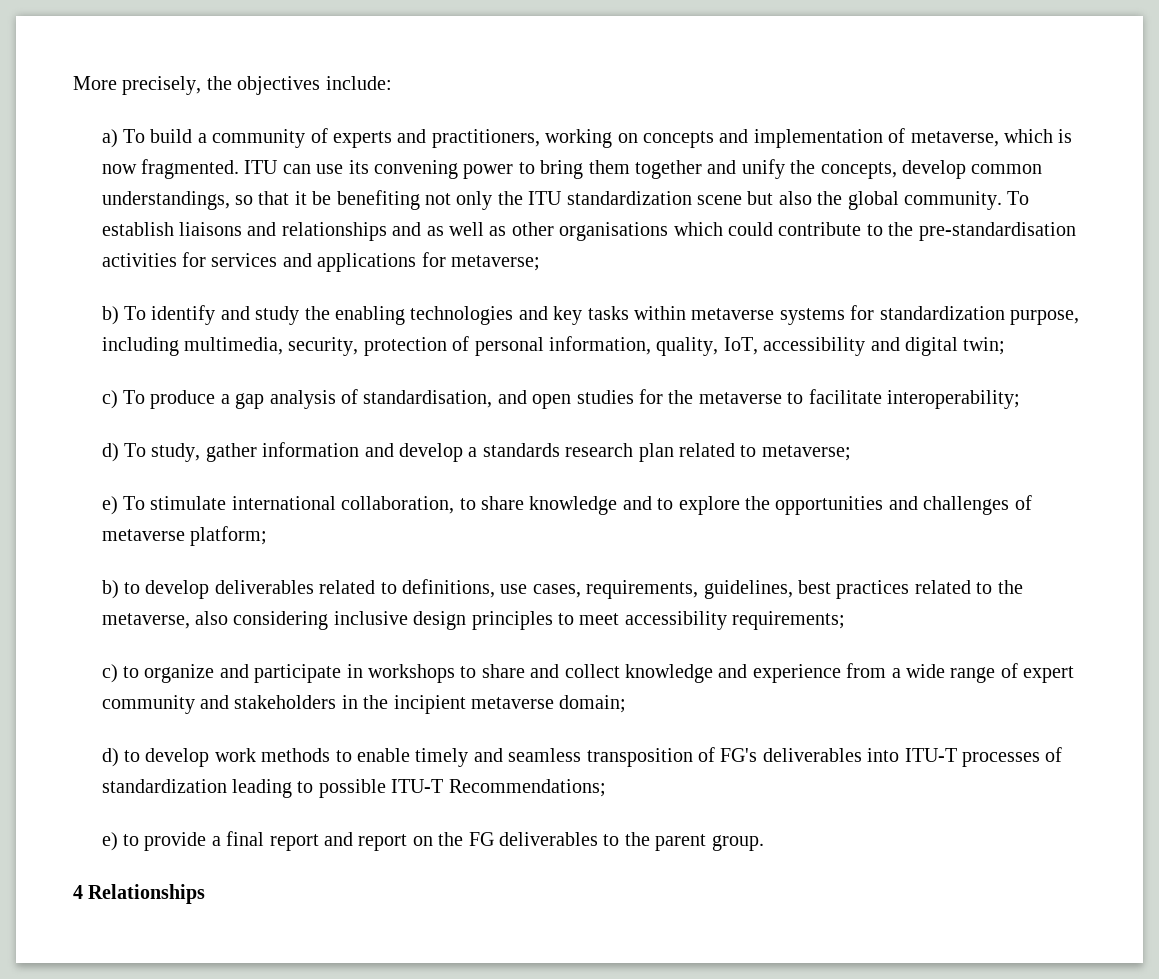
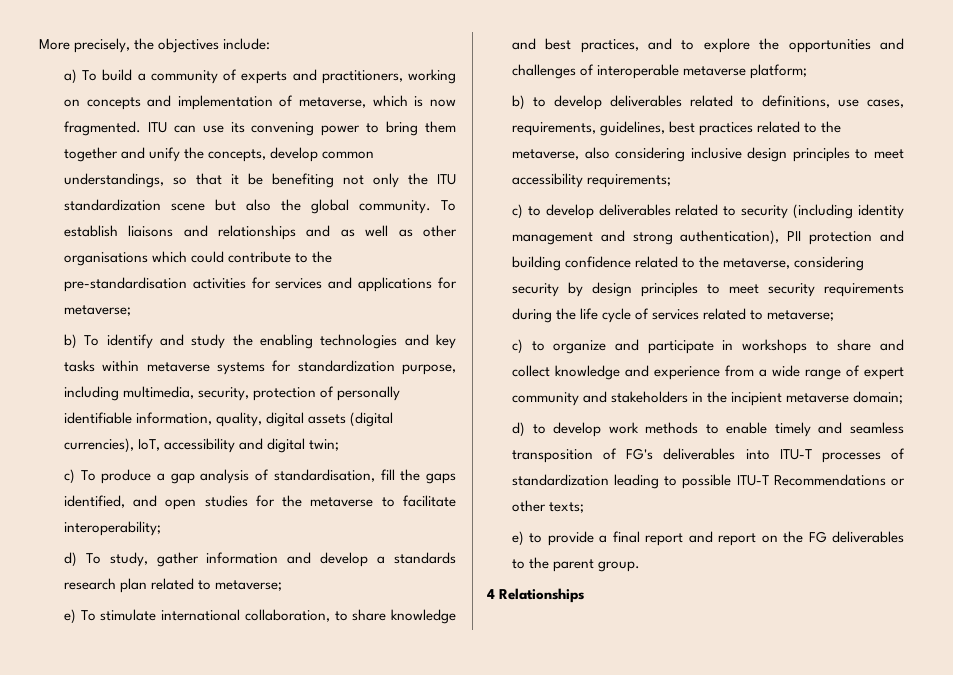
- b) To identify and study the enabling technologies and key tasks within metaverse systems for standardization purpose, including multimedia, security, protection of personal information, quality, IoT, accessibility and digital twin;
+ b) To identify and study the enabling technologies and key tasks within metaverse systems for standardization purpose, including multimedia, security, protection of personally identifiable information, quality, digital assets (digital currencies), IoT, accessibility and digital twin;
- c) To produce a gap analysis of standardisation, and open studies for the metaverse to facilitate interoperability;
+ c) To produce a gap analysis of standardisation, fill the gaps identified, and open studies for the metaverse to facilitate interoperability;
- e) To stimulate international collaboration, to share knowledge and to explore the opportunities and challenges of metaverse platform;
+ e) To stimulate international collaboration, to share knowledge and best practices, and to explore the opportunities and challenges of interoperable metaverse platform;
+ c) to develop deliverables related to security (including identity management and strong authentication), PII protection and building confidence related to the metaverse, considering security by design principles to meet security requirements during the life cycle of services related to metaverse;
- d) to develop work methods to enable timely and seamless transposition of FG's deliverables into ITU-T processes of standardization leading to possible ITU-T Recommendations;
+ d) to develop work methods to enable timely and seamless transposition of FG's deliverables into ITU-T processes of standardization leading to possible ITU-T Recommendations or other texts;

